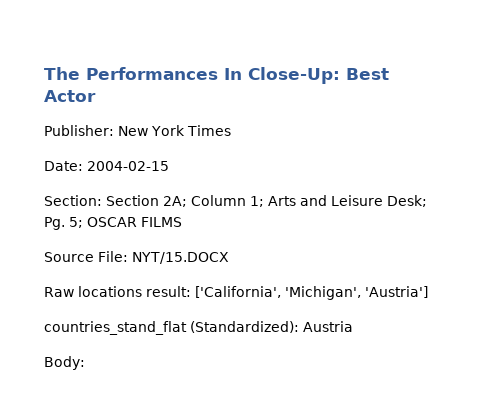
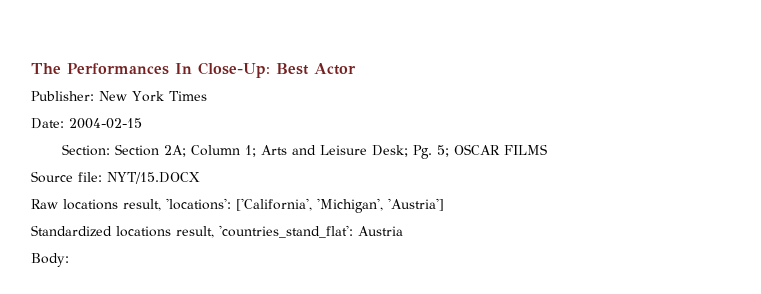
- Source File: NYT/15.DOCX
+ Source file: NYT/15.DOCX
- Raw locations result: ['California', 'Michigan', 'Austria']
+ Raw locations result, 'locations': ['California', 'Michigan', 'Austria']
- countries_stand_flat (Standardized): Austria
+ Standardized locations result, 'countries_stand_flat': Austria

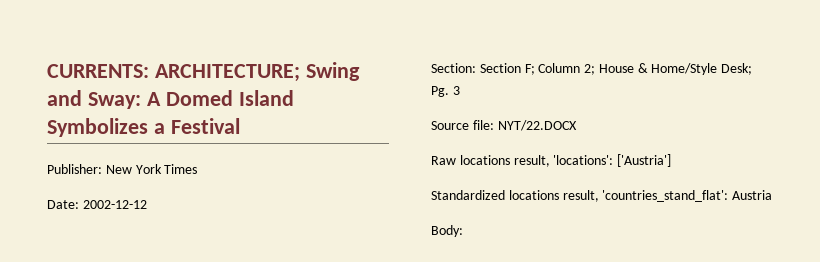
- The Performances In Close-Up: Best Actor
+ CURRENTS: ARCHITECTURE; Swing and Sway: A Domed Island Symbolizes a Festival
- Date: 2004-02-15
+ Date: 2002-12-12
- Section: Section 2A; Column 1; Arts and Leisure Desk; Pg. 5; OSCAR FILMS
+ Section: Section F; Column 2; House & Home/Style Desk; Pg. 3
- Source file: NYT/15.DOCX
+ Source file: NYT/22.DOCX
- Raw locations result, 'locations': ['California', 'Michigan', 'Austria']
+ Raw locations result, 'locations': ['Austria']

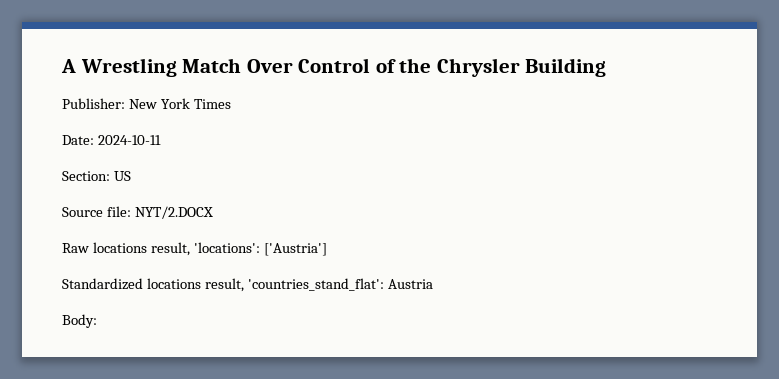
- CURRENTS: ARCHITECTURE; Swing and Sway: A Domed Island Symbolizes a Festival
+ A Wrestling Match Over Control of the Chrysler Building
- Date: 2002-12-12
+ Date: 2024-10-11
- Section: Section F; Column 2; House & Home/Style Desk; Pg. 3
+ Section: US
- Source file: NYT/22.DOCX
+ Source file: NYT/2.DOCX

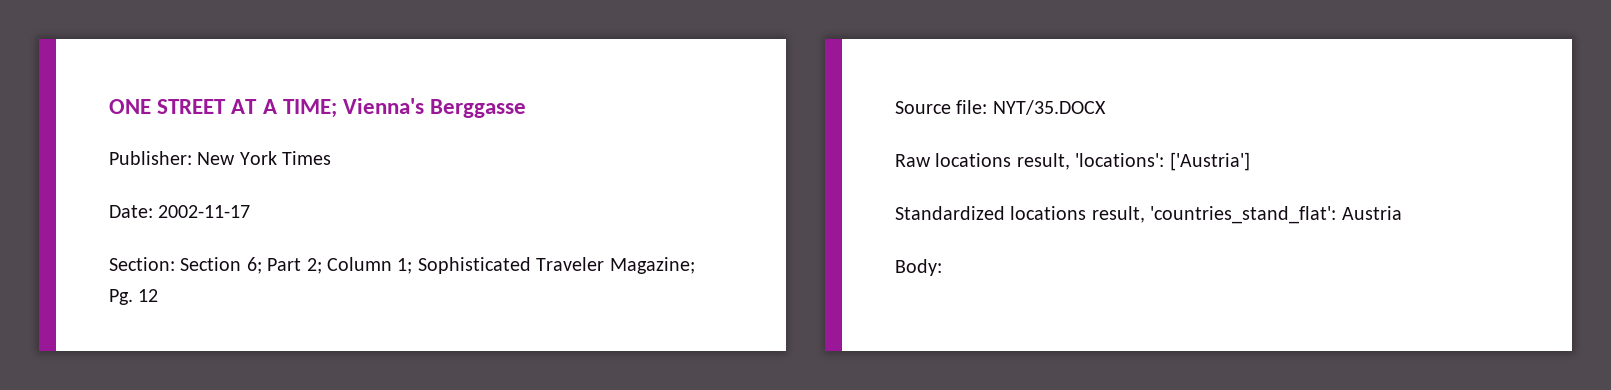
- A Wrestling Match Over Control of the Chrysler Building
+ ONE STREET AT A TIME; Vienna's Berggasse
- Date: 2024-10-11
+ Date: 2002-11-17
- Section: US
+ Section: Section 6; Part 2; Column 1; Sophisticated Traveler Magazine; Pg. 12
- Source file: NYT/2.DOCX
+ Source file: NYT/35.DOCX

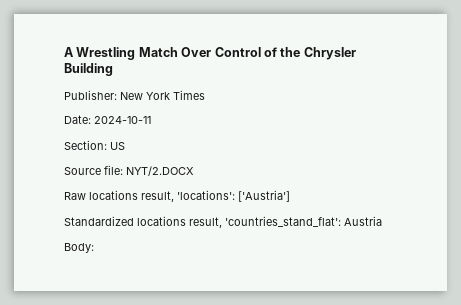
- ONE STREET AT A TIME; Vienna's Berggasse
+ A Wrestling Match Over Control of the Chrysler Building
- Date: 2002-11-17
+ Date: 2024-10-11
- Section: Section 6; Part 2; Column 1; Sophisticated Traveler Magazine; Pg. 12
+ Section: US
- Source file: NYT/35.DOCX
+ Source file: NYT/2.DOCX

